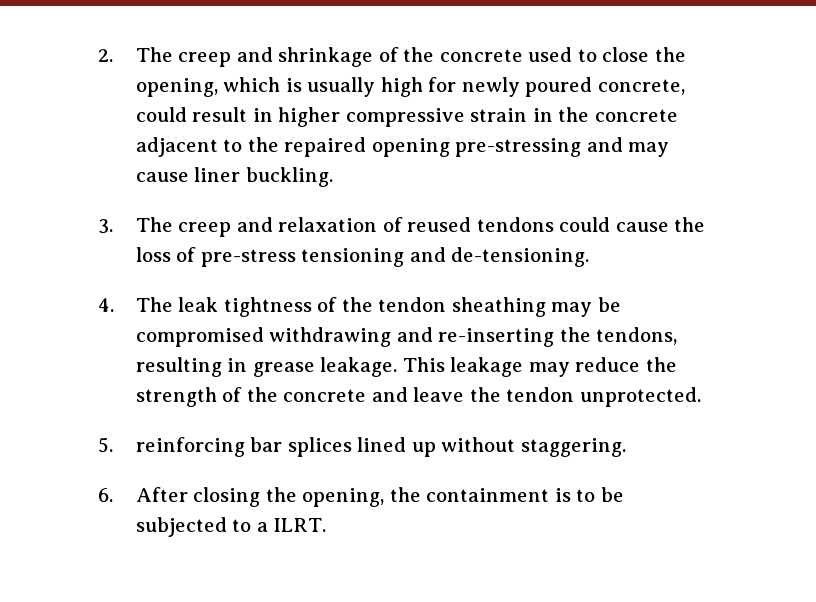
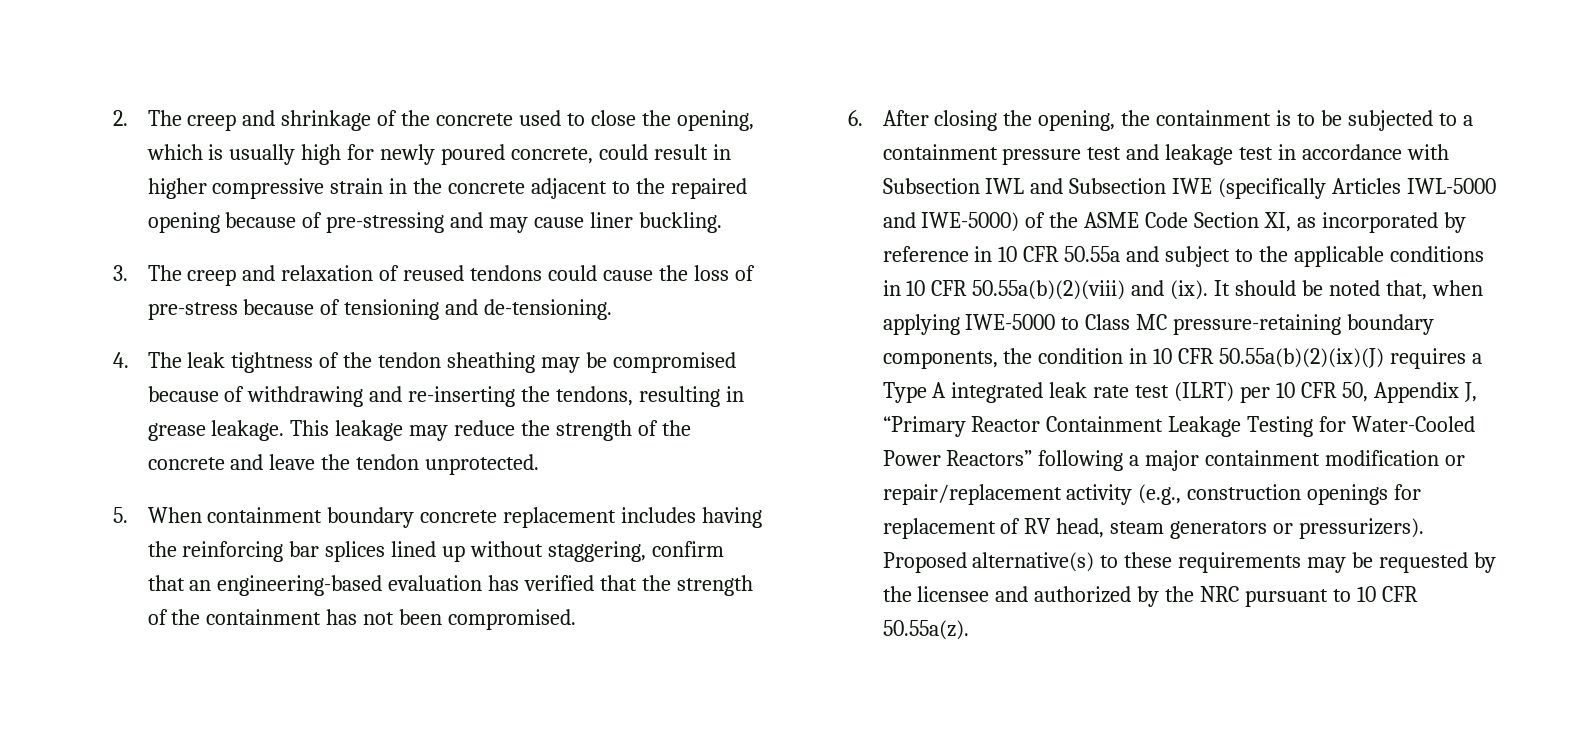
- 2. The creep and shrinkage of the concrete used to close the opening, which is usually high for newly poured concrete, could result in higher compressive strain in the concrete adjacent to the repaired opening pre-stressing and may cause liner buckling.
+ 2. The creep and shrinkage of the concrete used to close the opening, which is usually high for newly poured concrete, could result in higher compressive strain in the concrete adjacent to the repaired opening because of pre-stressing and may cause liner buckling.
- 3. The creep and relaxation of reused tendons could cause the loss of pre-stress tensioning and de-tensioning.
+ 3. The creep and relaxation of reused tendons could cause the loss of pre-stress because of tensioning and de-tensioning.
- 4. The leak tightness of the tendon sheathing may be compromised withdrawing and re-inserting the tendons, resulting in grease leakage.
+ 4. The leak tightness of the tendon sheathing may be compromised because of withdrawing and re-inserting the tendons, resulting in grease leakage.
- 5. reinforcing bar splices lined up without staggering.
+ 5. When containment boundary concrete replacement includes having the reinforcing bar splices lined up without staggering, confirm that an engineering-based evaluation has verified that the strength of the containment has not been compromised.
- 6. After closing the opening, the containment is to be subjected to a ILRT.
+ 6. After closing the opening, the containment is to be subjected to a containment pressure test and leakage test in accordance with Subsection IWL and Subsection IWE (specifically Articles IWL-5000 and IWE-5000) of the ASME Code Section XI, as incorporated by reference in 10 CFR 50.55a and subject to the applicable conditions in 10 CFR 50.55a(b)(2)(viii) and (ix). It should be noted that, when applying IWE-5000 to Class MC pressure-retaining boundary components, the condition in 10 CFR 50.55a(b)(2)(ix)(J) requires a Type A integrated leak rate test (ILRT) per 10 CFR 50, Appendix J, “Primary Reactor Containment Leakage Testing for Water-Cooled Power Reactors” following a major containment modification or repair/replacement activity (e.g., construction openings for replacement of RV head, steam generators or pressurizers). Proposed alternative(s) to these requirements may be requested by the licensee and authorized by the NRC pursuant to 10 CFR 50.55a(z).

